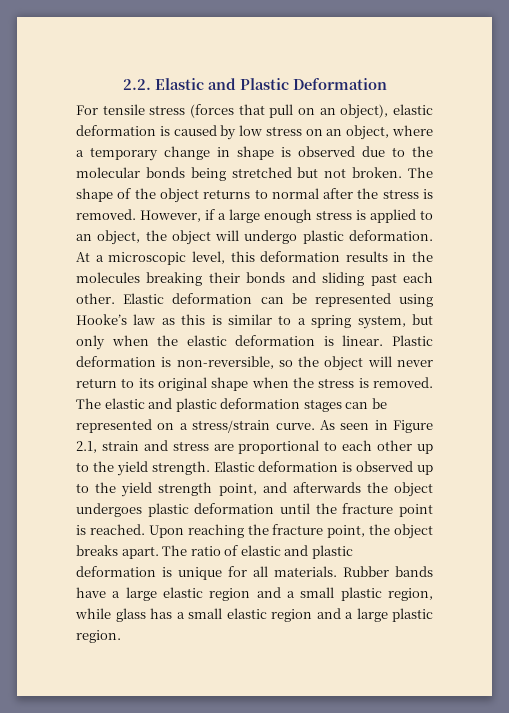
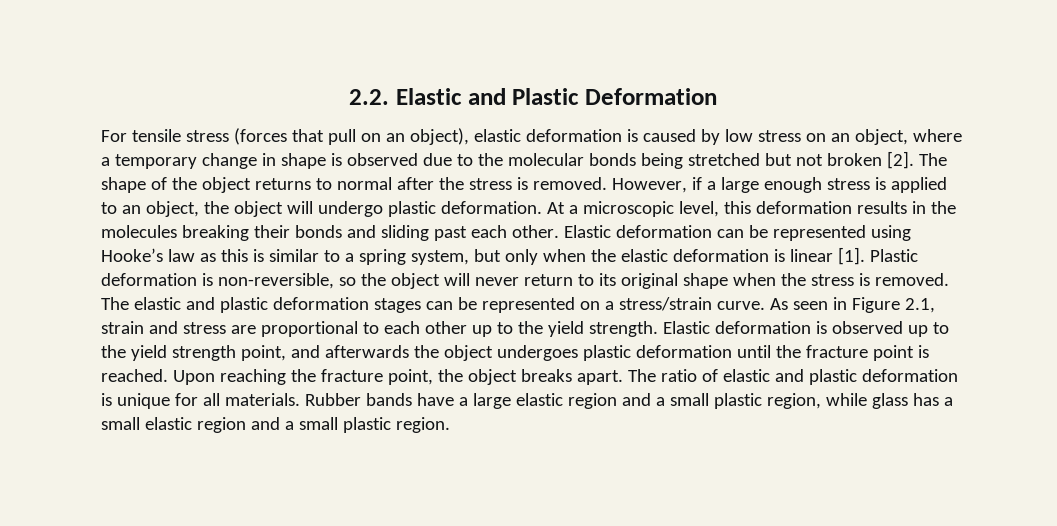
- For tensile stress (forces that pull on an object), elastic deformation is caused by low stress on an object, where a temporary change in shape is observed due to the molecular bonds being stretched but not broken.
+ For tensile stress (forces that pull on an object), elastic deformation is caused by low stress on an object, where a temporary change in shape is observed due to the molecular bonds being stretched but not broken [2].
- Elastic deformation can be represented using Hooke’s law as this is similar to a spring system, but only when the elastic deformation is linear.
+ Elastic deformation can be represented using Hooke’s law as this is similar to a spring system, but only when the elastic deformation is linear [1].
- Rubber bands have a large elastic region and a small plastic region, while glass has a small elastic region and a large plastic region.
+ Rubber bands have a large elastic region and a small plastic region, while glass has a small elastic region and a small plastic region.

